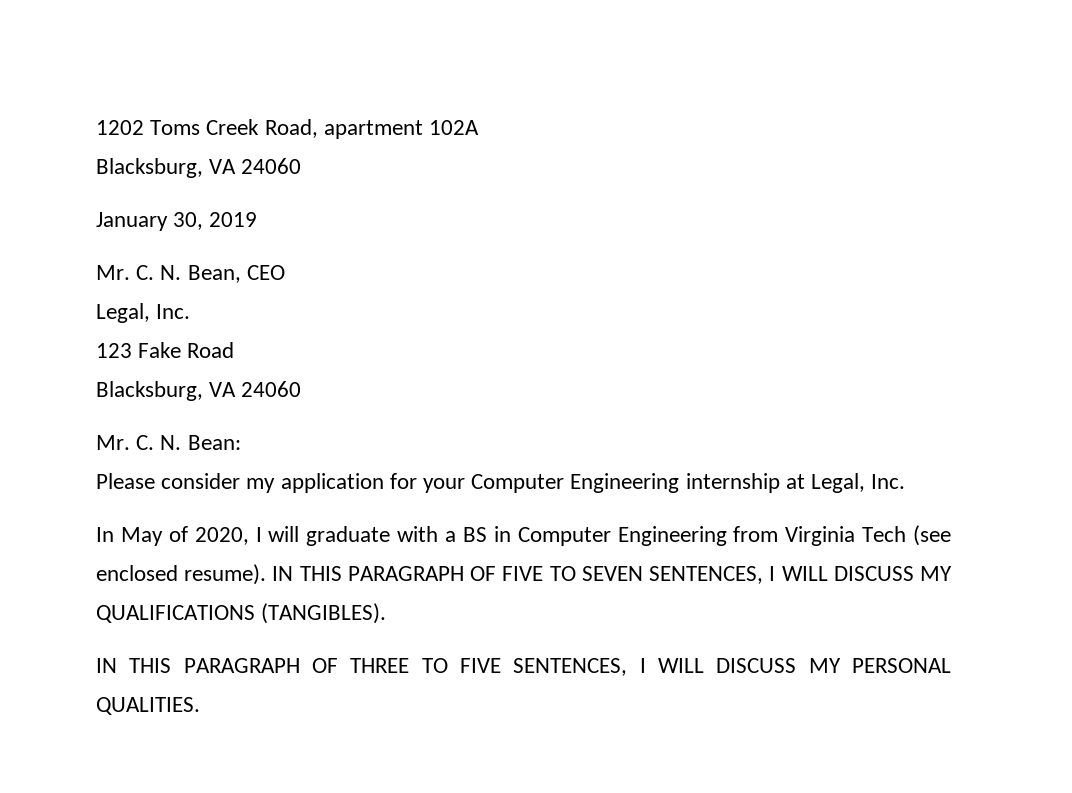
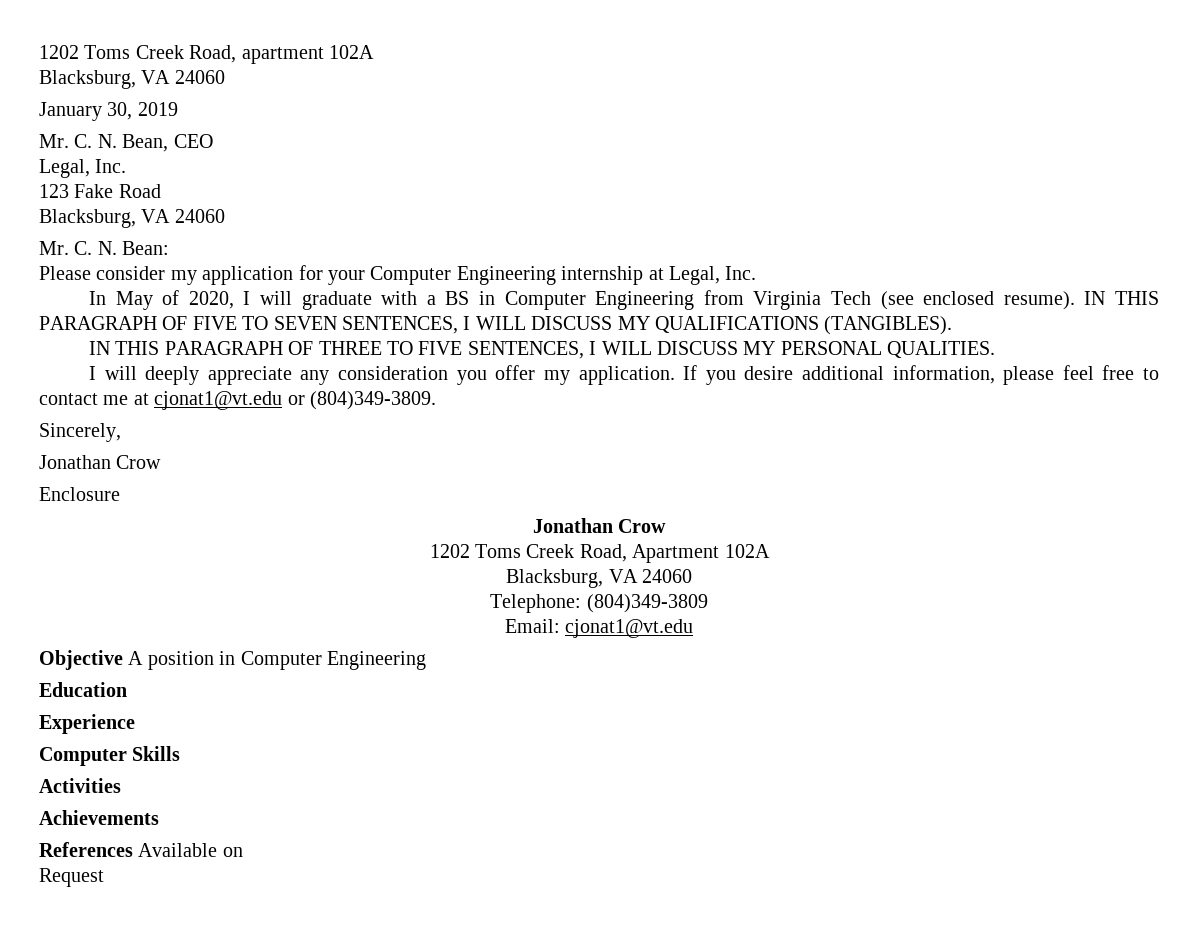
+ I will deeply appreciate any consideration you offer my application. If you desire additional information, please feel free to contact me at cjonat1@vt.edu or (804)349-3809.
+ Sincerely,
+ Jonathan Crow
+ Enclosure
+ Jonathan Crow
+ 1202 Toms Creek Road, Apartment 102A
+ Blacksburg, VA 24060
+ Telephone: (804)349-3809
+ Email: cjonat1@vt.edu
+ Objective A position in Computer Engineering
+ Education
+ Experience
+ Computer Skills
+ Activities
+ Achievements
+ References Available on
+ Request

